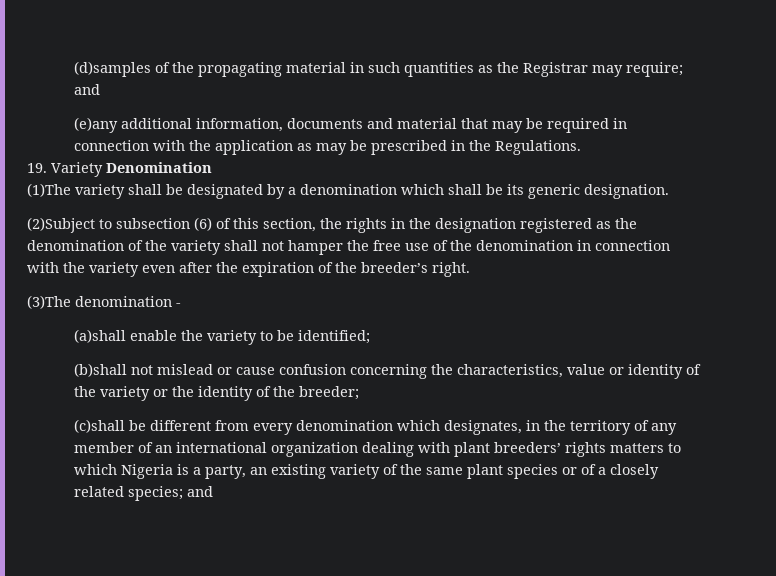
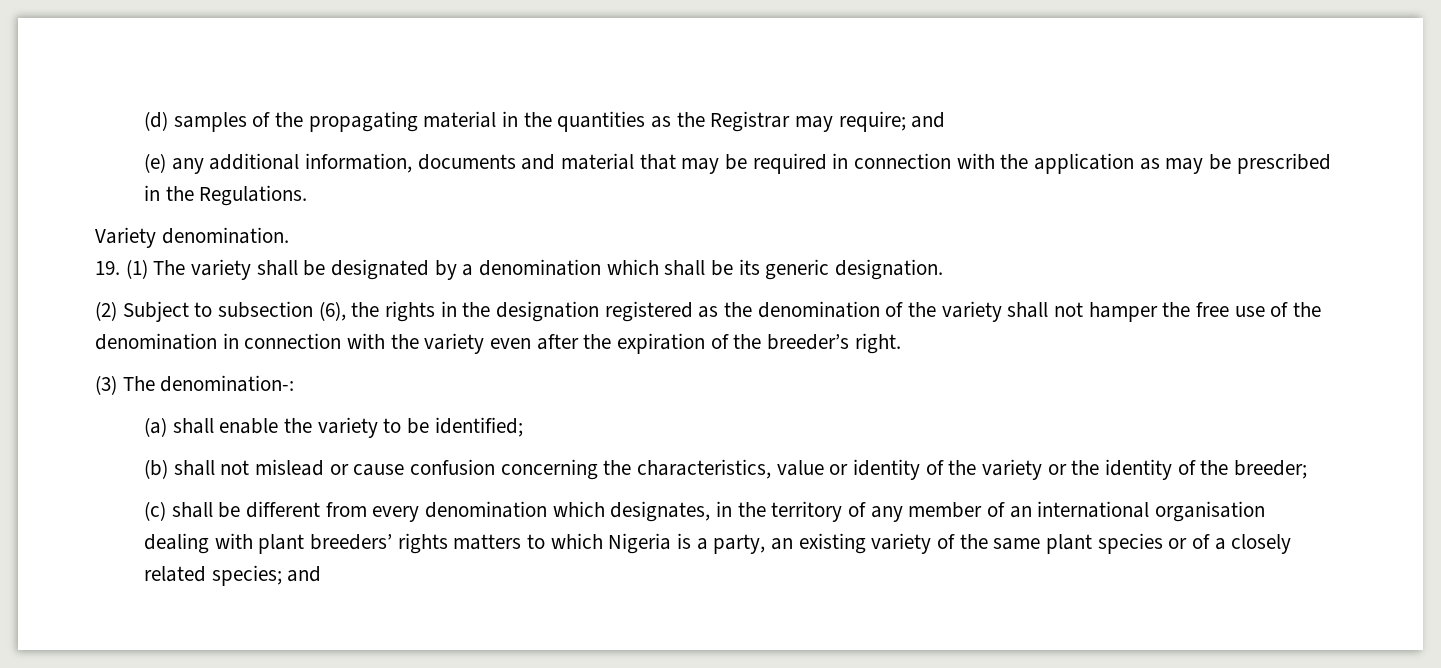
- (d)samples of the propagating material in such quantities as the Registrar may require; and
+ (d) samples of the propagating material in the quantities as the Registrar may require; and
- (e)any additional information, documents and material that may be required in connection with the application as may be prescribed in the Regulations.
+ (e) any additional information, documents and material that may be required in connection with the application as may be prescribed in the Regulations.
+ Variety denomination.
- 19. Variety Denomination
- (1)The variety shall be designated by a denomination which shall be its generic designation.
+ 19. (1) The variety shall be designated by a denomination which shall be its generic designation.
- (2)Subject to subsection (6) of this section, the rights in the designation registered as the denomination of the variety shall not hamper the free use of the denomination in connection with the variety even after the expiration of the breeder’s right.
+ (2) Subject to subsection (6), the rights in the designation registered as the denomination of the variety shall not hamper the free use of the denomination in connection with the variety even after the expiration of the breeder’s right.
- (3)The denomination -
- (a)shall enable the variety to be identified;
+ (3) The denomination-:
+ (a) shall enable the variety to be identified;
- (b)shall not mislead or cause confusion concerning the characteristics, value or identity of the variety or the identity of the breeder;
+ (b) shall not mislead or cause confusion concerning the characteristics, value or identity of the variety or the identity of the breeder;
- (c)shall be different from every denomination which designates, in the territory of any member of an international organization dealing with plant breeders’ rights matters to which Nigeria is a party, an existing variety of the same plant species or of a closely related species; and
+ (c) shall be different from every denomination which designates, in the territory of any member of an international organisation dealing with plant breeders’ rights matters to which Nigeria is a party, an existing variety of the same plant species or of a closely related species; and

